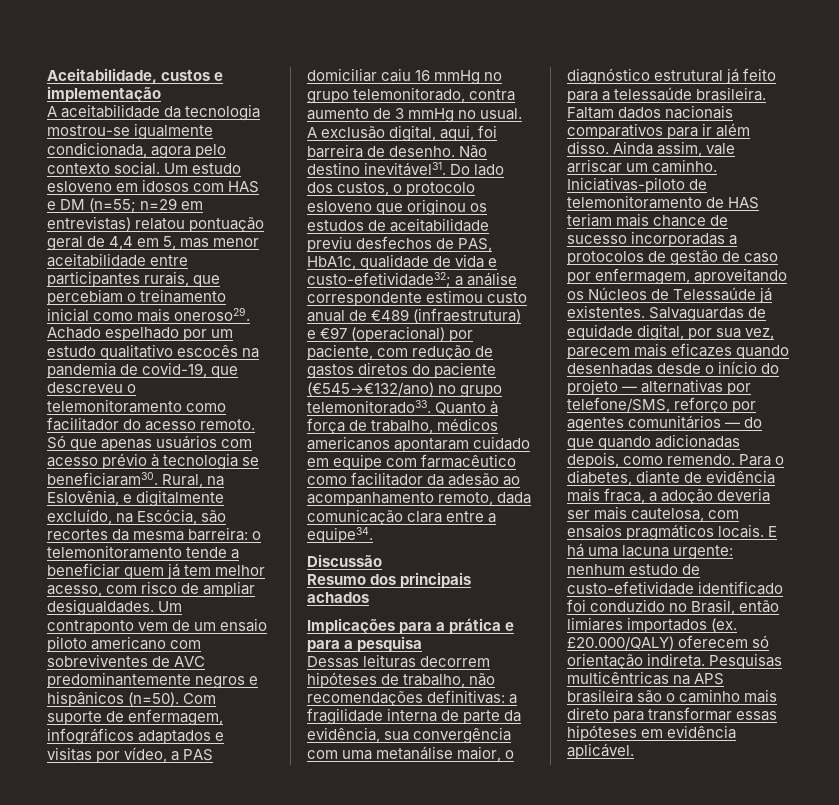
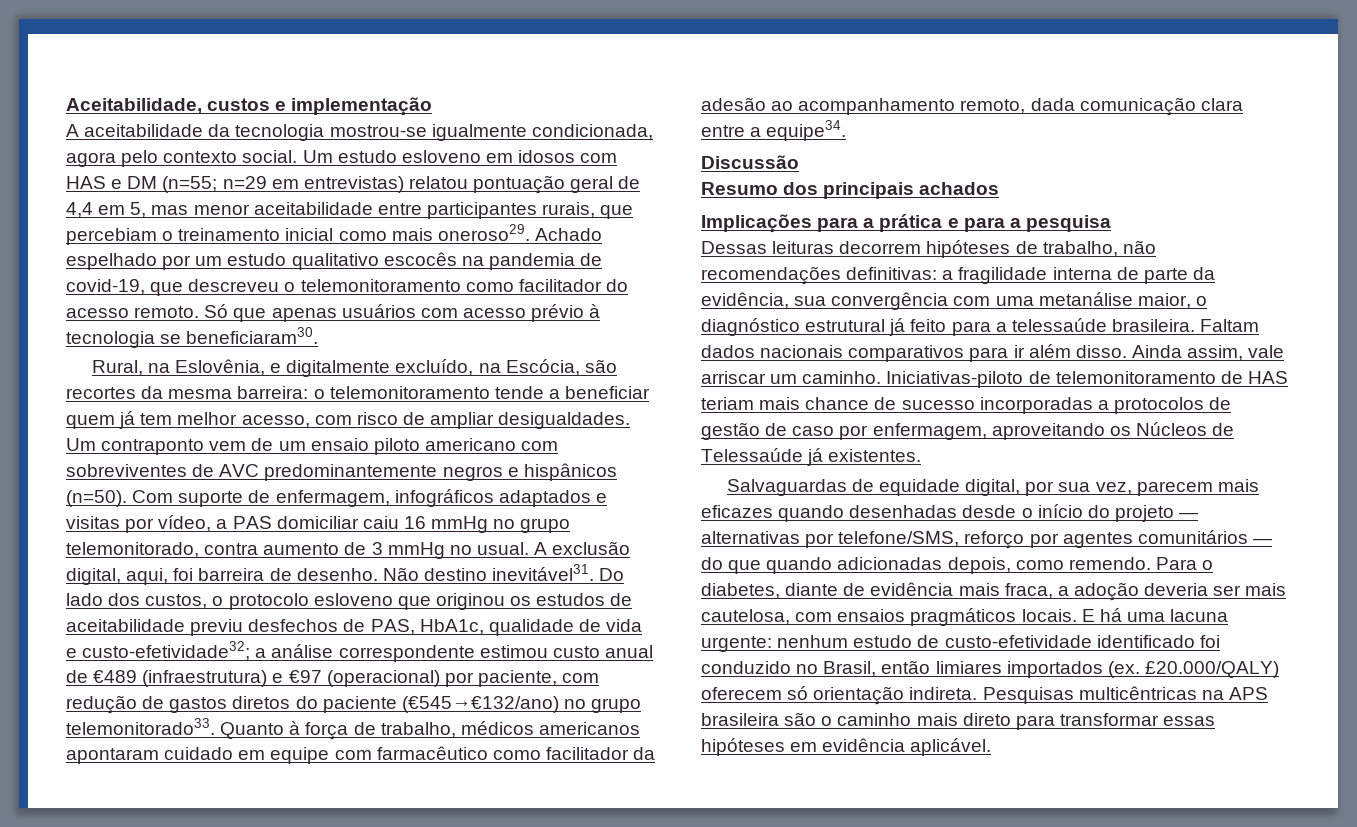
- Só que apenas usuários com acesso prévio à tecnologia se beneficiaram30. Rural, na Eslovênia, e digitalmente excluído, na Escócia, são recortes da mesma barreira: o telemonitoramento tende a beneficiar quem já tem melhor acesso, com risco de ampliar desigualdades.
+ Só que apenas usuários com acesso prévio à tecnologia se beneficiaram30.
+ Rural, na Eslovênia, e digitalmente excluído, na Escócia, são recortes da mesma barreira: o telemonitoramento tende a beneficiar quem já tem melhor acesso, com risco de ampliar desigualdades.
- Iniciativas-piloto de telemonitoramento de HAS teriam mais chance de sucesso incorporadas a protocolos de gestão de caso por enfermagem, aproveitando os Núcleos de Telessaúde já existentes. Salvaguardas de equidade digital, por sua vez, parecem mais eficazes quando desenhadas desde o início do projeto — alternativas por telefone/SMS, reforço por agentes comunitários — do que quando adicionadas depois, como remendo.
+ Iniciativas-piloto de telemonitoramento de HAS teriam mais chance de sucesso incorporadas a protocolos de gestão de caso por enfermagem, aproveitando os Núcleos de Telessaúde já existentes.
+ Salvaguardas de equidade digital, por sua vez, parecem mais eficazes quando desenhadas desde o início do projeto — alternativas por telefone/SMS, reforço por agentes comunitários — do que quando adicionadas depois, como remendo.

